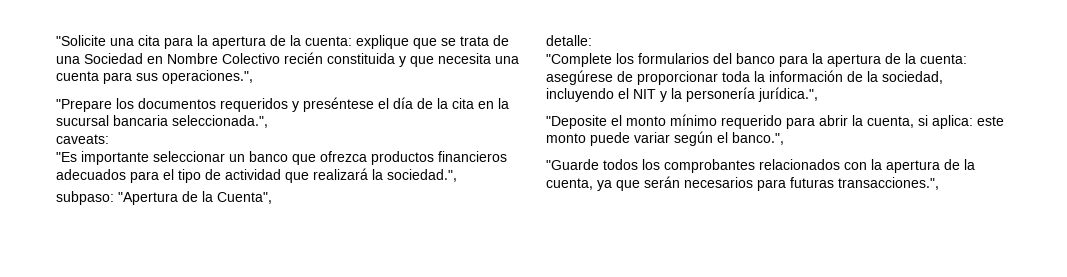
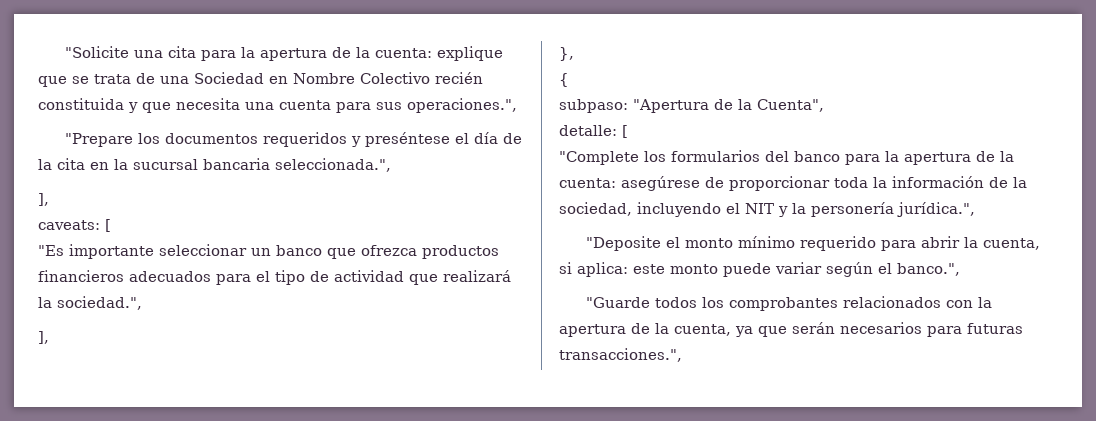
  "Prepare los documentos requeridos y preséntese el día de la cita en la sucursal bancaria seleccionada.",
+ ],
- caveats:
+ caveats: [
  "Es importante seleccionar un banco que ofrezca productos financieros adecuados para el tipo de actividad que realizará la sociedad.",
+ ],
+ },
+ {
- detalle:
+ detalle: [

